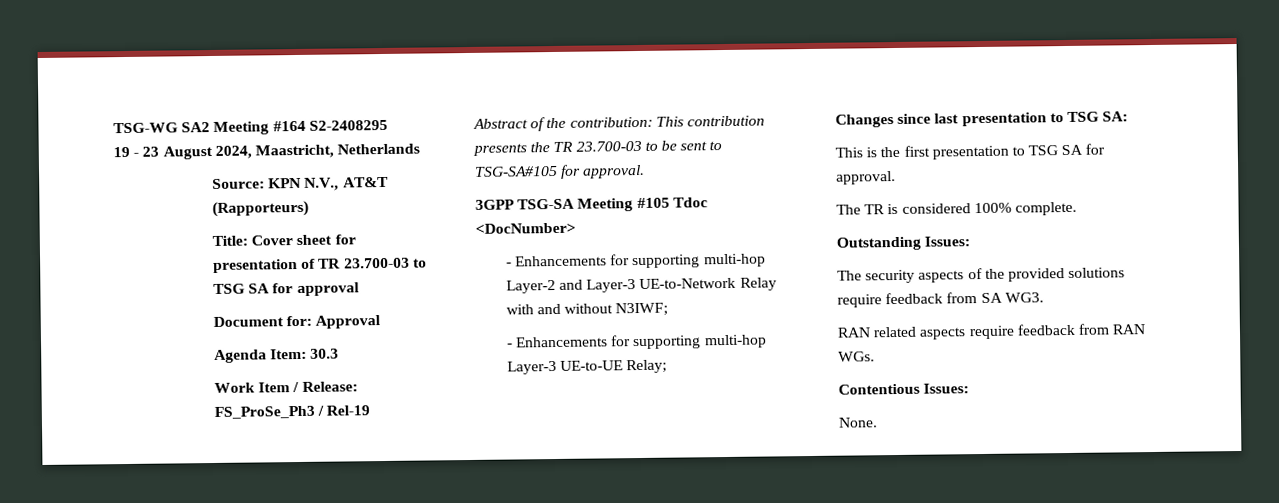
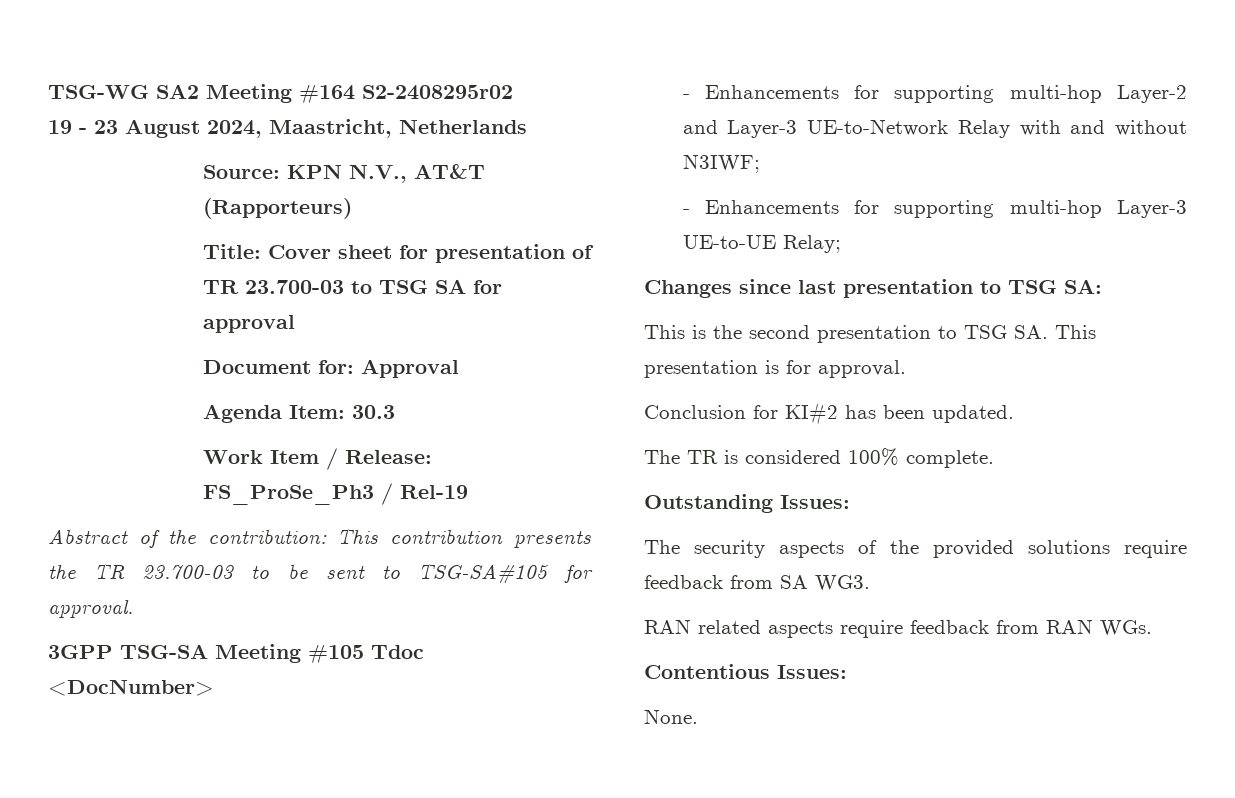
- TSG-WG SA2 Meeting #164 S2-2408295
+ TSG-WG SA2 Meeting #164 S2-2408295r02
- This is the first presentation to TSG SA for approval.
+ This is the second presentation to TSG SA. This presentation is for approval.
+ Conclusion for KI#2 has been updated.

